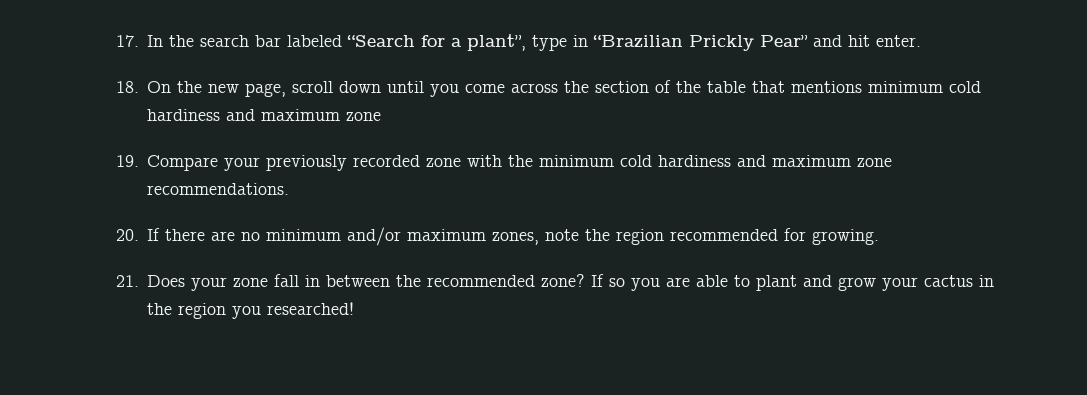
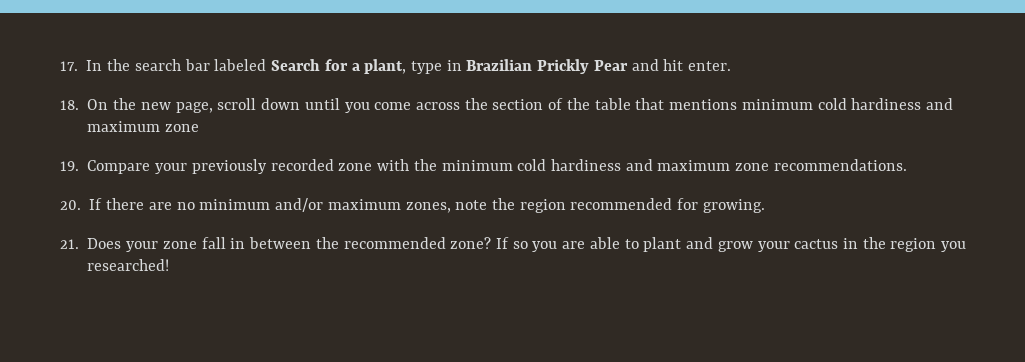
- 17. In the search bar labeled “Search for a plant”, type in “Brazilian Prickly Pear” and hit enter.
+ 17. In the search bar labeled Search for a plant, type in Brazilian Prickly Pear and hit enter.

